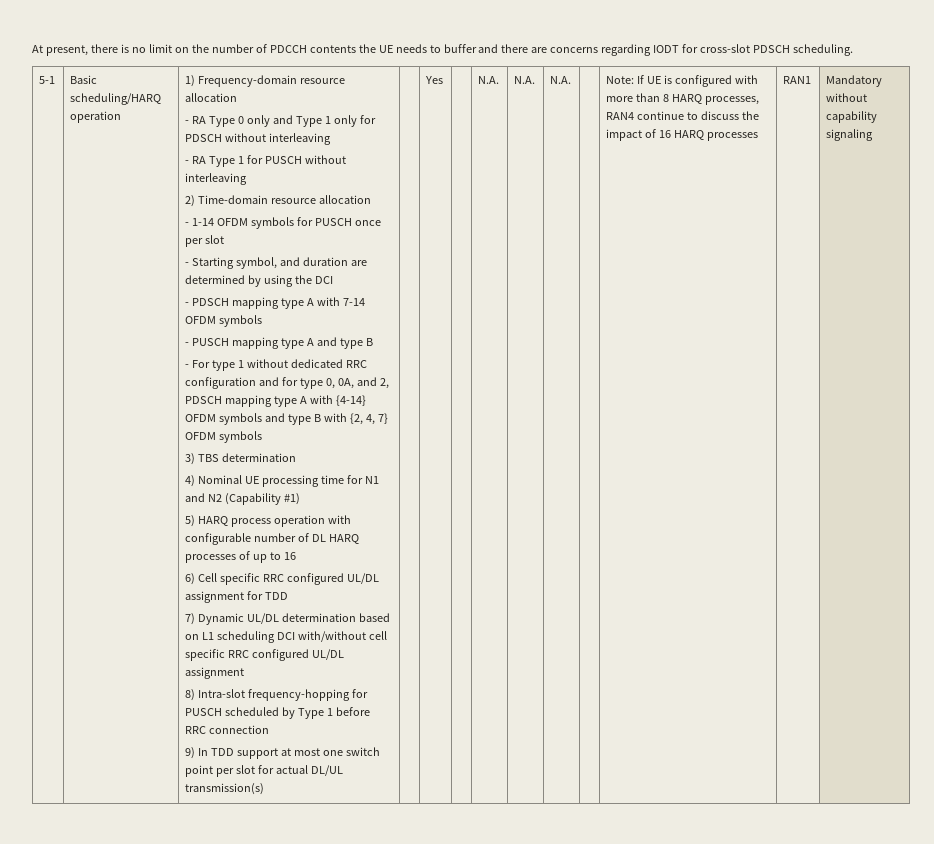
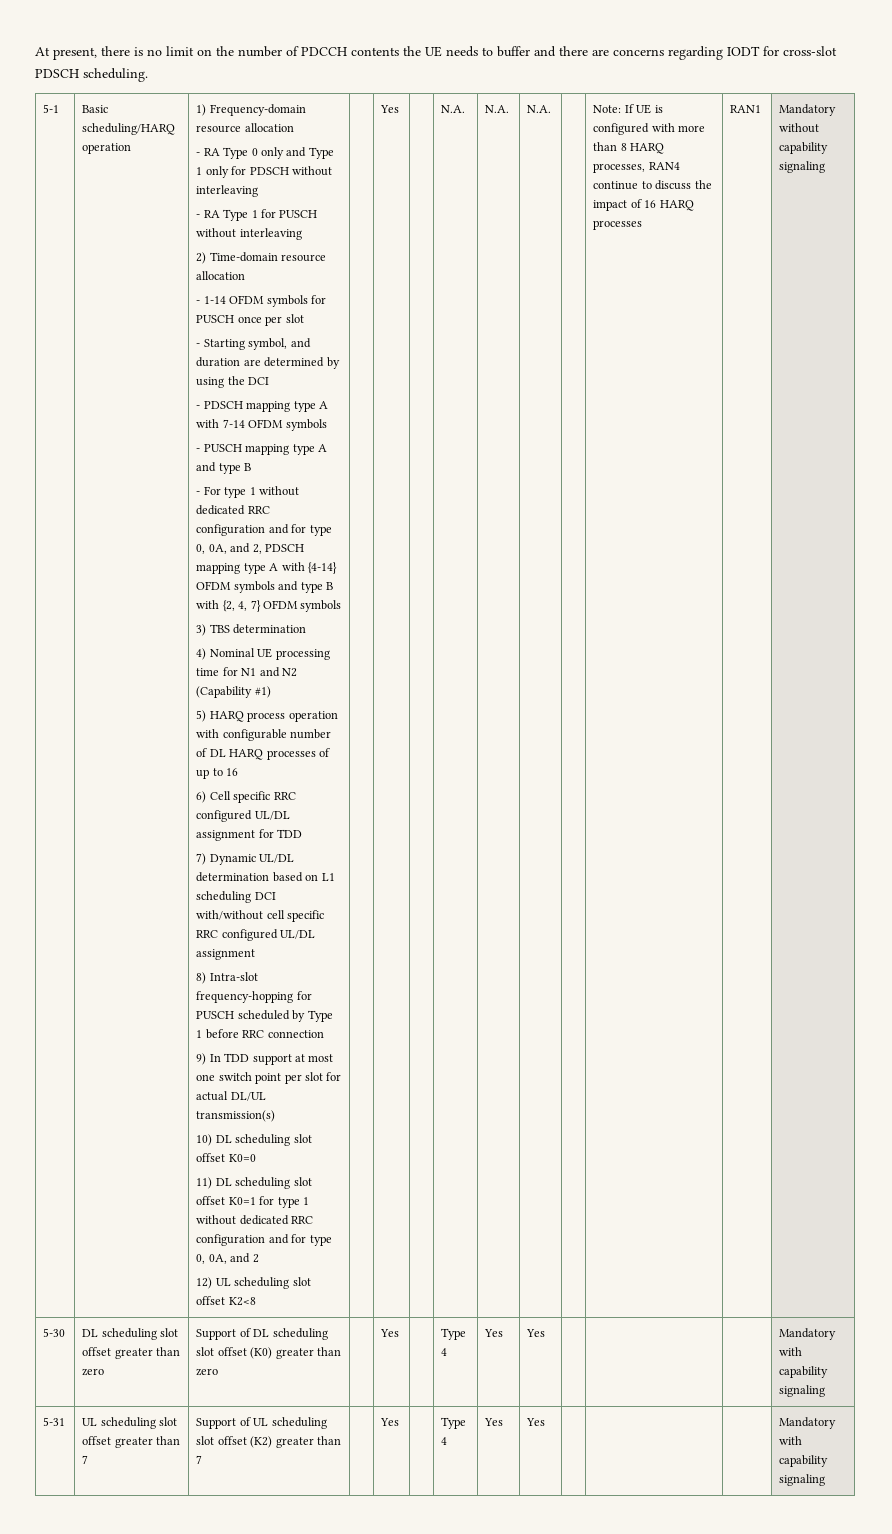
+ 10) DL scheduling slot offset K0=0
+ 11) DL scheduling slot offset K0=1 for type 1 without dedicated RRC configuration and for type 0, 0A, and 2
+ 12) UL scheduling slot offset K2<8
+ 5-30 | DL scheduling slot offset greater than zero | Support of DL scheduling slot offset (K0) greater than zero | | Yes | | Type 4 | Yes | Yes | | | | Mandatory with capability signaling
+ 5-31 | UL scheduling slot offset greater than 7 | Support of UL scheduling slot offset (K2) greater than 7 | | Yes | | Type 4 | Yes | Yes | | | | Mandatory with capability signaling

